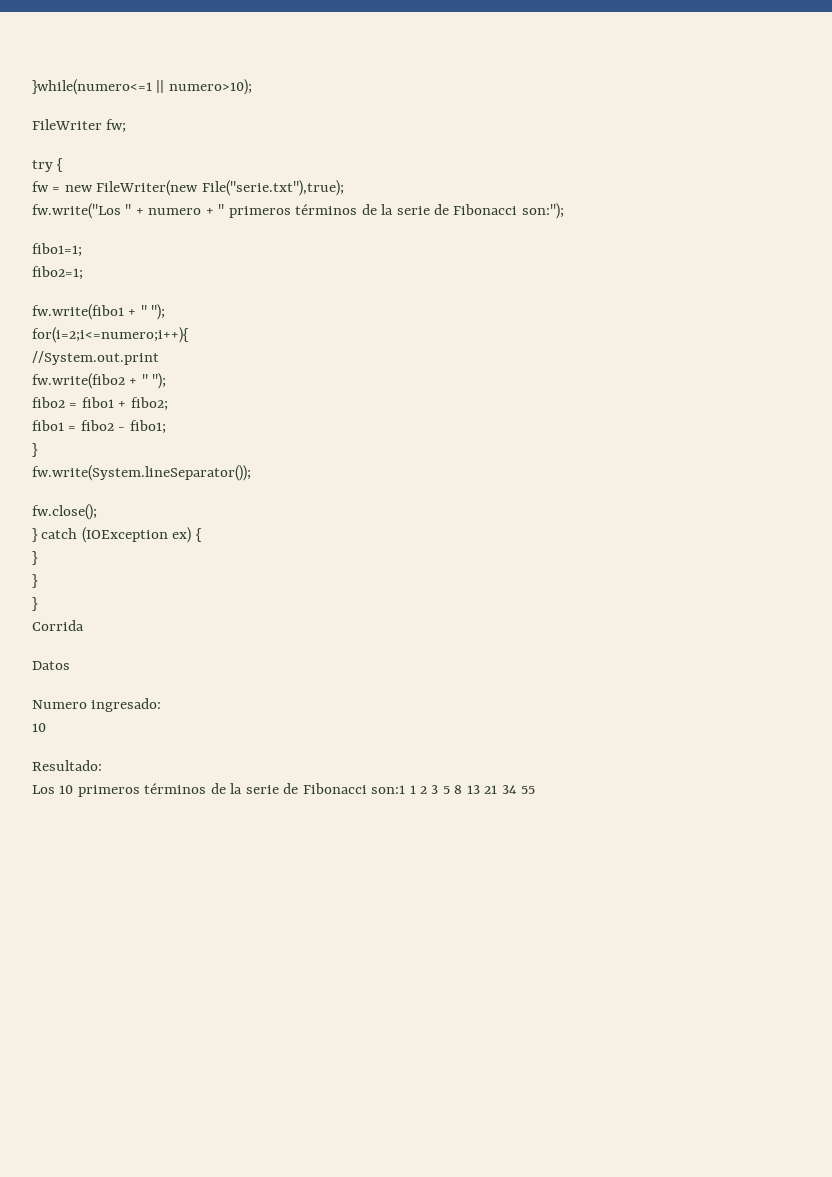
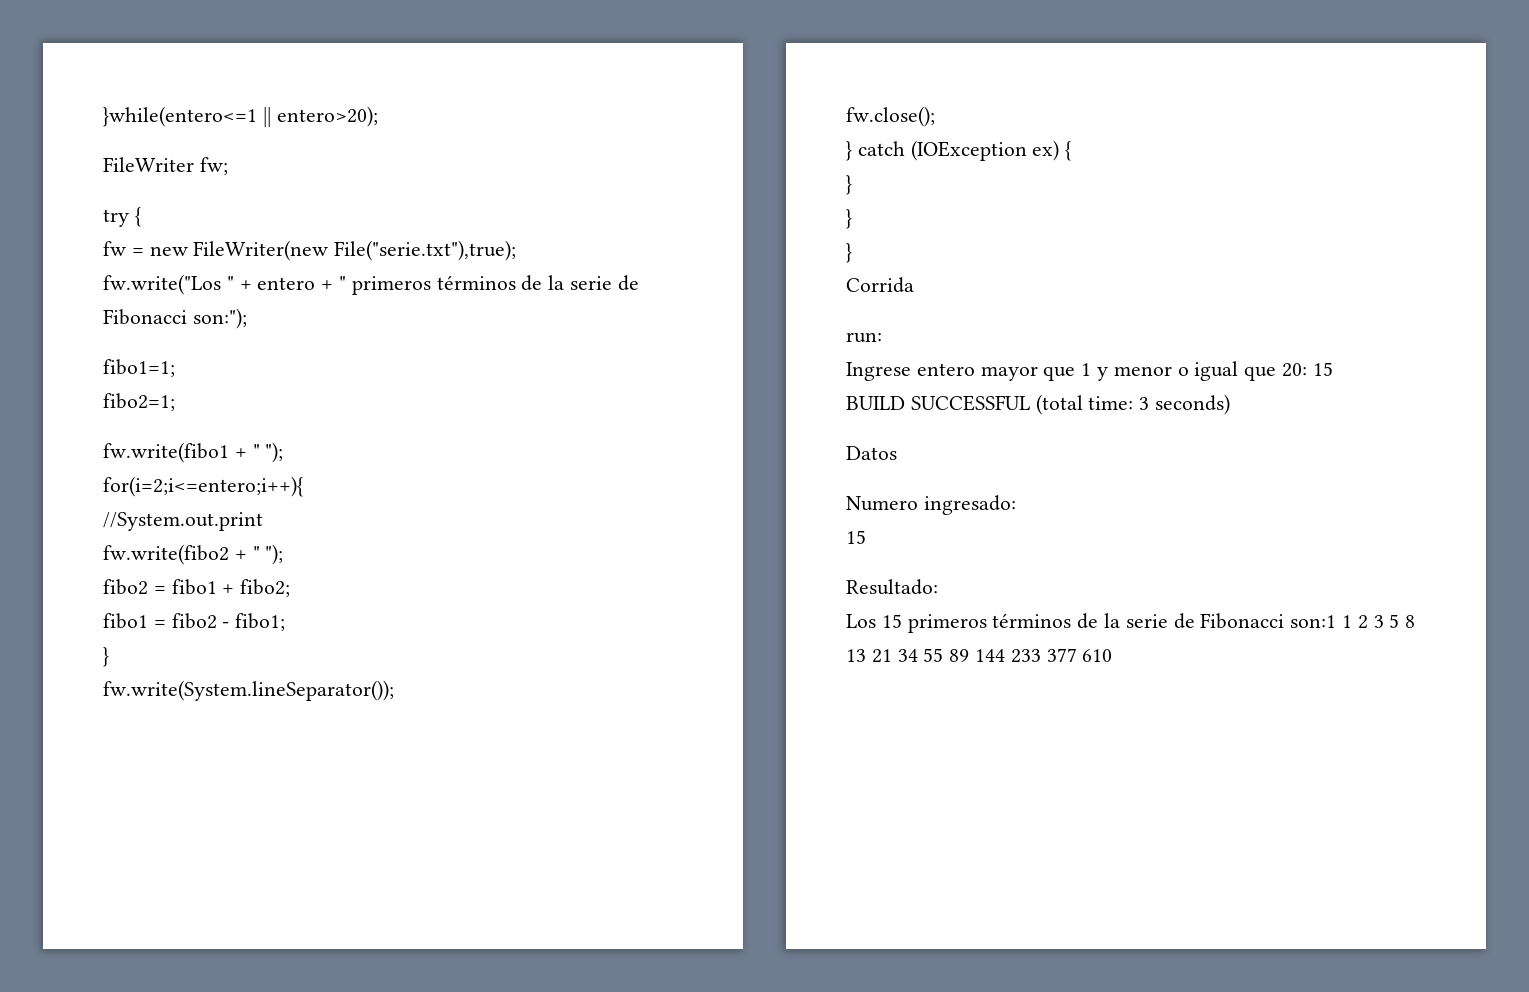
- }while(numero<=1 || numero>10);
+ }while(entero<=1 || entero>20);
- fw.write("Los " + numero + " primeros términos de la serie de Fibonacci son:");
+ fw.write("Los " + entero + " primeros términos de la serie de Fibonacci son:");
- for(i=2;i<=numero;i++){
+ for(i=2;i<=entero;i++){
+ run:
+ Ingrese entero mayor que 1 y menor o igual que 20: 15
+ BUILD SUCCESSFUL (total time: 3 seconds)
  Numero ingresado:
- 10
+ 15
- Los 10 primeros términos de la serie de Fibonacci son:1 1 2 3 5 8 13 21 34 55
+ Los 15 primeros términos de la serie de Fibonacci son:1 1 2 3 5 8 13 21 34 55 89 144 233 377 610

